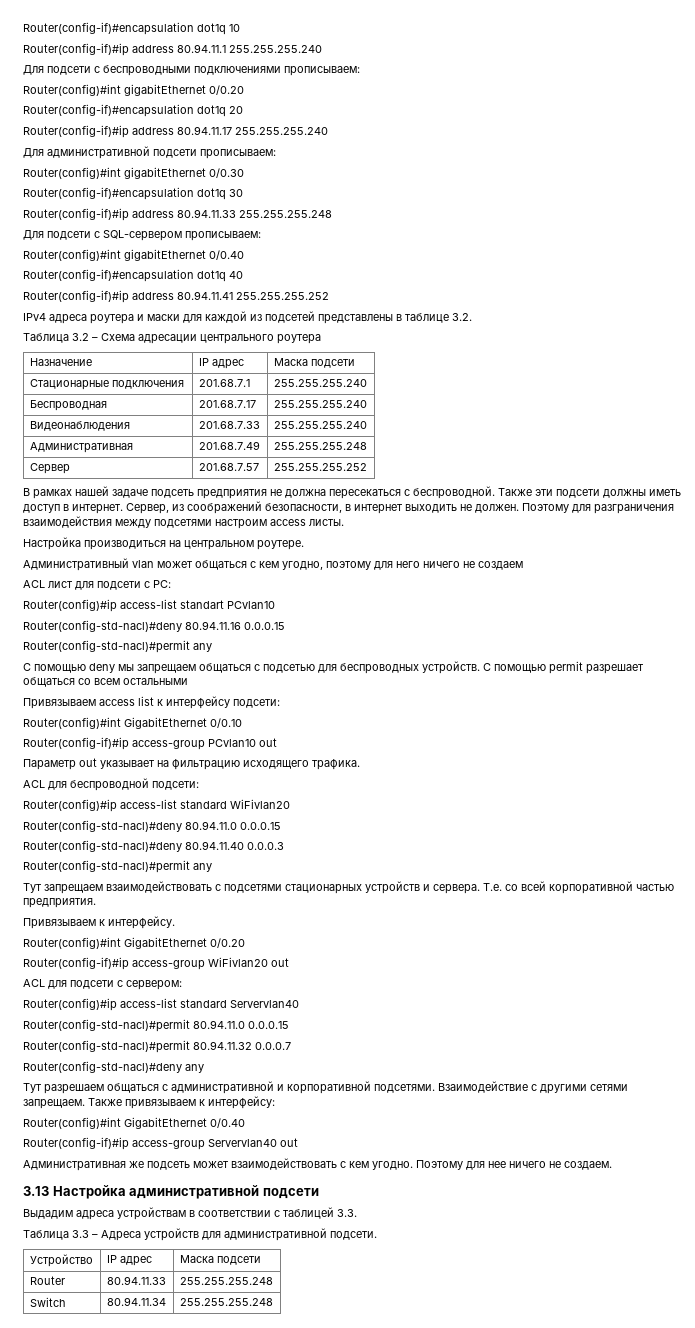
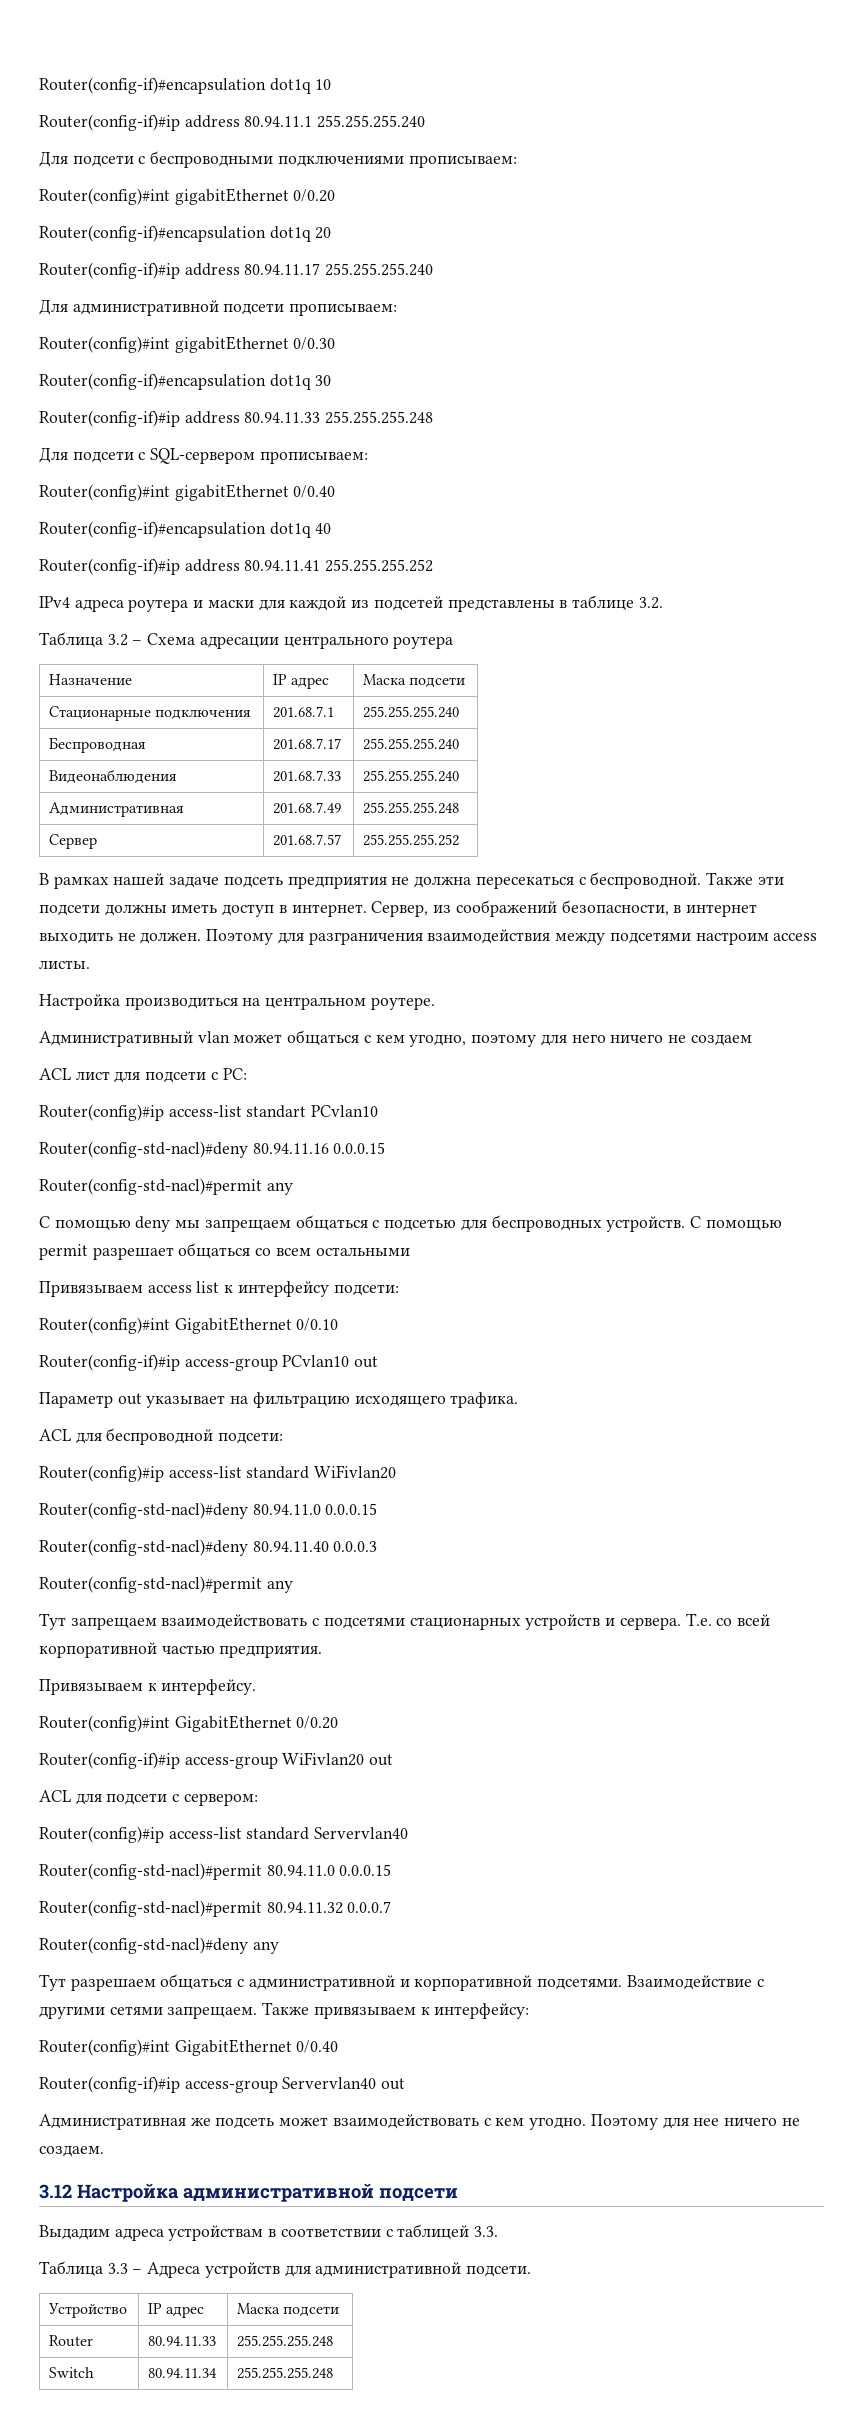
- 3.13 Настройка административной подсети
+ 3.12 Настройка административной подсети

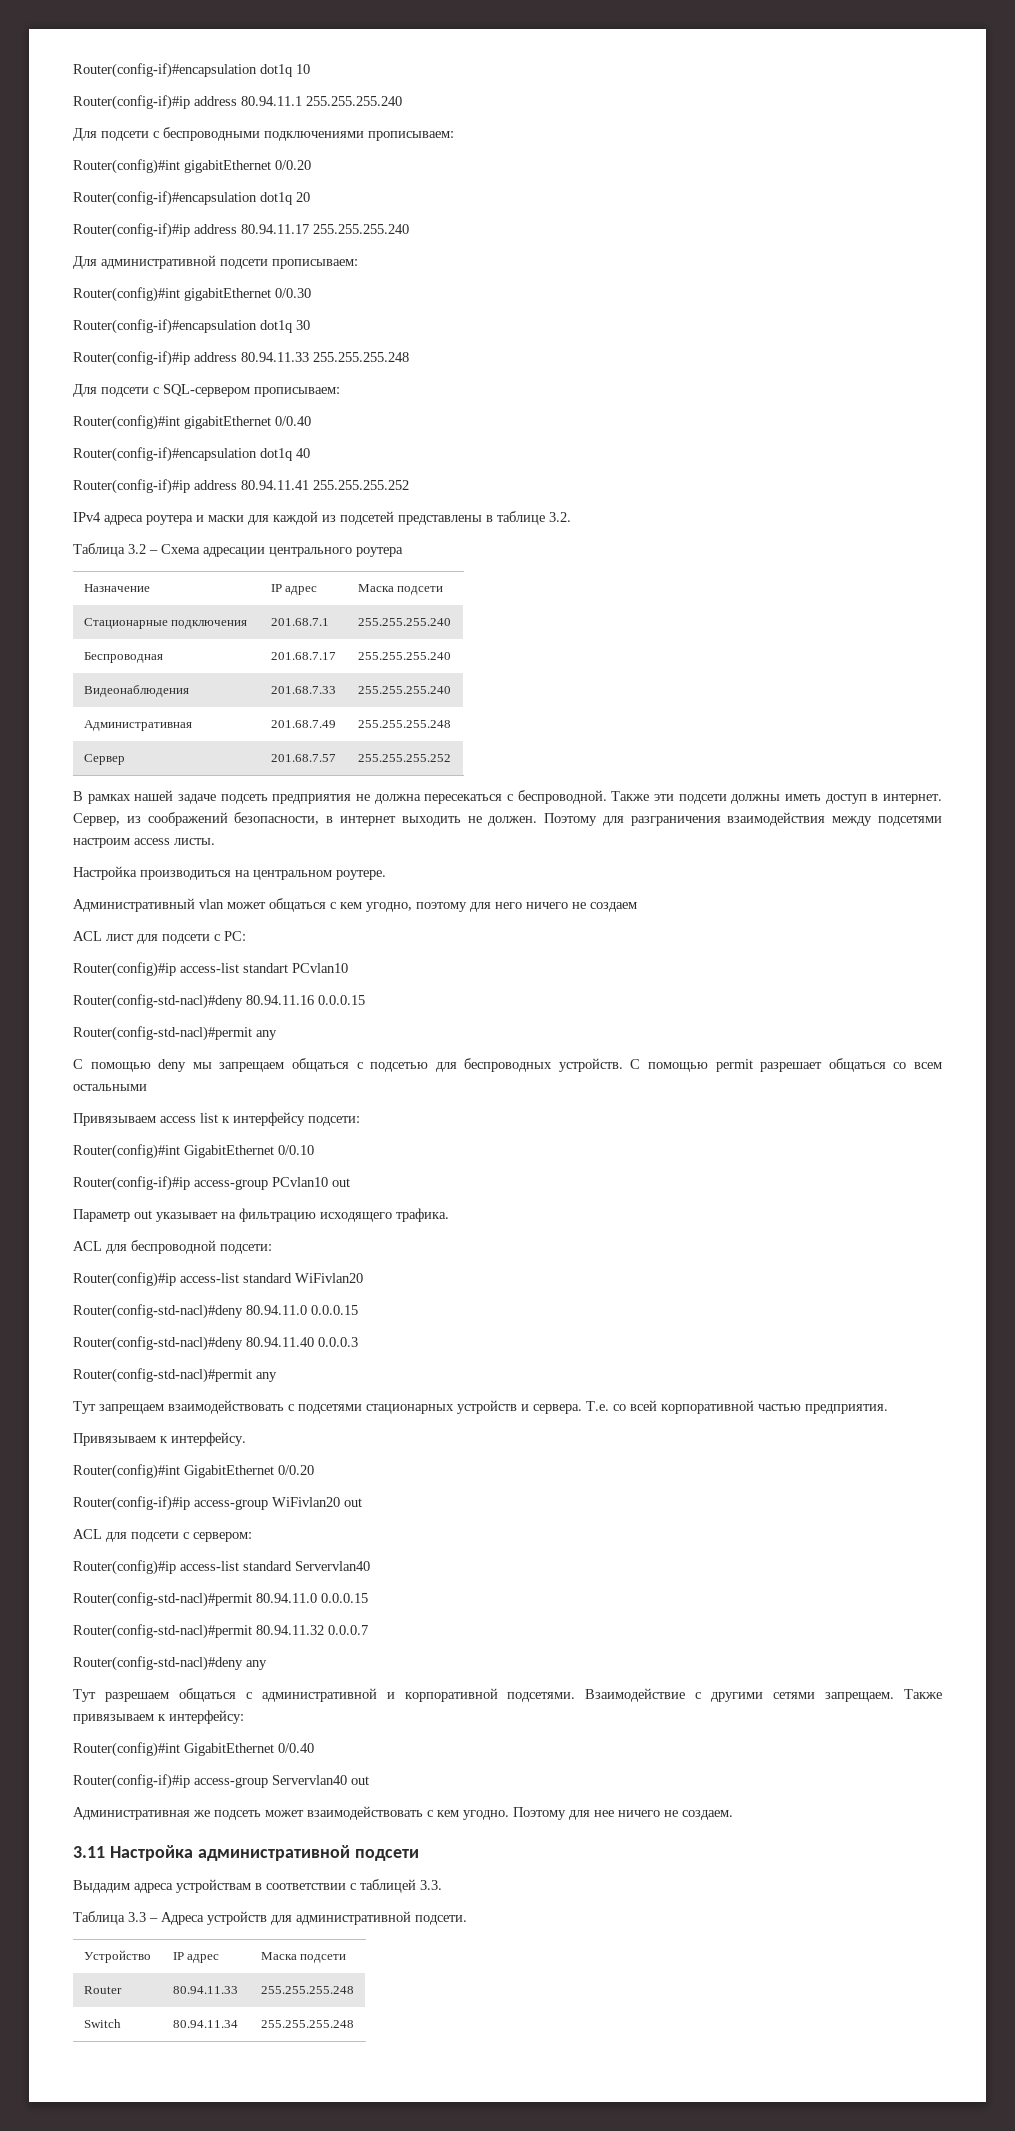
- 3.12 Настройка административной подсети
+ 3.11 Настройка административной подсети

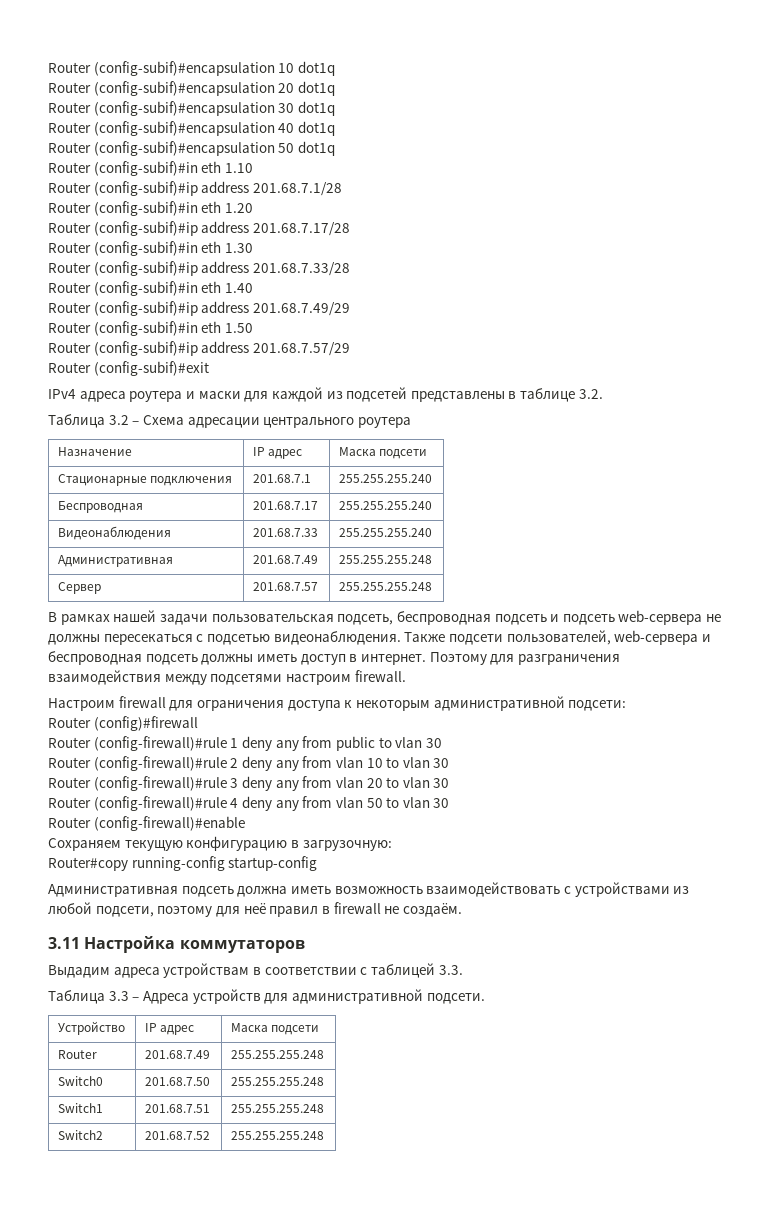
- Router(config-if)#encapsulation dot1q 10
- Router(config-if)#ip address 80.94.11.1 255.255.255.240
- Для подсети с беспроводными подключениями прописываем:
- Router(config)#int gigabitEthernet 0/0.20
- Router(config-if)#encapsulation dot1q 20
- Router(config-if)#ip address 80.94.11.17 255.255.255.240
- Для административной подсети прописываем:
- Router(config)#int gigabitEthernet 0/0.30
- Router(config-if)#encapsulation dot1q 30
- Router(config-if)#ip address 80.94.11.33 255.255.255.248
- Для подсети с SQL-сервером прописываем:
- Router(config)#int gigabitEthernet 0/0.40
- Router(config-if)#encapsulation dot1q 40
- Router(config-if)#ip address 80.94.11.41 255.255.255.252
+ Router (config-subif)#encapsulation 10 dot1q
+ Router (config-subif)#encapsulation 20 dot1q
+ Router (config-subif)#encapsulation 30 dot1q
+ Router (config-subif)#encapsulation 40 dot1q
+ Router (config-subif)#encapsulation 50 dot1q
+ Router (config-subif)#in eth 1.10
+ Router (config-subif)#ip address 201.68.7.1/28
+ Router (config-subif)#in eth 1.20
+ Router (config-subif)#ip address 201.68.7.17/28
+ Router (config-subif)#in eth 1.30
+ Router (config-subif)#ip address 201.68.7.33/28
+ Router (config-subif)#in eth 1.40
+ Router (config-subif)#ip address 201.68.7.49/29
+ Router (config-subif)#in eth 1.50
+ Router (config-subif)#ip address 201.68.7.57/29
+ Router (config-subif)#exit
- Сервер | 201.68.7.57 | 255.255.255.252
+ Сервер | 201.68.7.57 | 255.255.255.248
- В рамках нашей задаче подсеть предприятия не должна пересекаться с беспроводной. Также эти подсети должны иметь доступ в интернет.
+ В рамках нашей задачи пользовательская подсеть, беспроводная подсеть и подсеть web-сервера не должны пересекаться с подсетью видеонаблюдения. Также подсети пользователей, web-сервера и беспроводная подсеть должны иметь доступ в интернет.
- Сервер, из соображений безопасности, в интернет выходить не должен.
- Поэтому для разграничения взаимодействия между подсетями настроим access листы.
- Настройка производиться на центральном роутере.
- Административный vlan может общаться с кем угодно, поэтому для него ничего не создаем
- ACL лист для подсети с PC:
- Router(config)#ip access-list standart PCvlan10
- Router(config-std-nacl)#deny 80.94.11.16 0.0.0.15
- Router(config-std-nacl)#permit any
- С помощью deny мы запрещаем общаться с подсетью для беспроводных устройств. С помощью permit разрешает общаться со всем остальными
- Привязываем access list к интерфейсу подсети:
- Router(config)#int GigabitEthernet 0/0.10
- Router(config-if)#ip access-group PCvlan10 out
- Параметр out указывает на фильтрацию исходящего трафика.
- ACL для беспроводной подсети:
- Router(config)#ip access-list standard WiFivlan20
- Router(config-std-nacl)#deny 80.94.11.0 0.0.0.15
- Router(config-std-nacl)#deny 80.94.11.40 0.0.0.3
- Router(config-std-nacl)#permit any
- Тут запрещаем взаимодействовать с подсетями стационарных устройств и сервера. Т.е. со всей корпоративной частью предприятия.
- Привязываем к интерфейсу.
- Router(config)#int GigabitEthernet 0/0.20
- Router(config-if)#ip access-group WiFivlan20 out
- ACL для подсети с сервером:
- Router(config)#ip access-list standard Servervlan40
- Router(config-std-nacl)#permit 80.94.11.0 0.0.0.15
- Router(config-std-nacl)#permit 80.94.11.32 0.0.0.7
- Router(config-std-nacl)#deny any
- Тут разрешаем общаться с административной и корпоративной подсетями. Взаимодействие с другими сетями запрещаем. Также привязываем к интерфейсу:
- Router(config)#int GigabitEthernet 0/0.40
- Router(config-if)#ip access-group Servervlan40 out
- Административная же подсеть может взаимодействовать с кем угодно. Поэтому для нее ничего не создаем.
+ Поэтому для разграничения взаимодействия между подсетями настроим firewall.
+ Настроим firewall для ограничения доступа к некоторым административной подсети:
+ Router (config)#firewall
+ Router (config-firewall)#rule 1 deny any from public to vlan 30
+ Router (config-firewall)#rule 2 deny any from vlan 10 to vlan 30
+ Router (config-firewall)#rule 3 deny any from vlan 20 to vlan 30
+ Router (config-firewall)#rule 4 deny any from vlan 50 to vlan 30
+ Router (config-firewall)#enable
+ Сохраняем текущую конфигурацию в загрузочную:
+ Router#copy running-config startup-config
+ Административная подсеть должна иметь возможность взаимодействовать с устройствами из любой подсети, поэтому для неё правил в firewall не создаём.
- 3.11 Настройка административной подсети
+ 3.11 Настройка коммутаторов
- Router | 80.94.11.33 | 255.255.255.248
- Switch | 80.94.11.34 | 255.255.255.248
+ Router | 201.68.7.49 | 255.255.255.248
+ Switch0 | 201.68.7.50 | 255.255.255.248
+ Switch1 | 201.68.7.51 | 255.255.255.248
+ Switch2 | 201.68.7.52 | 255.255.255.248

